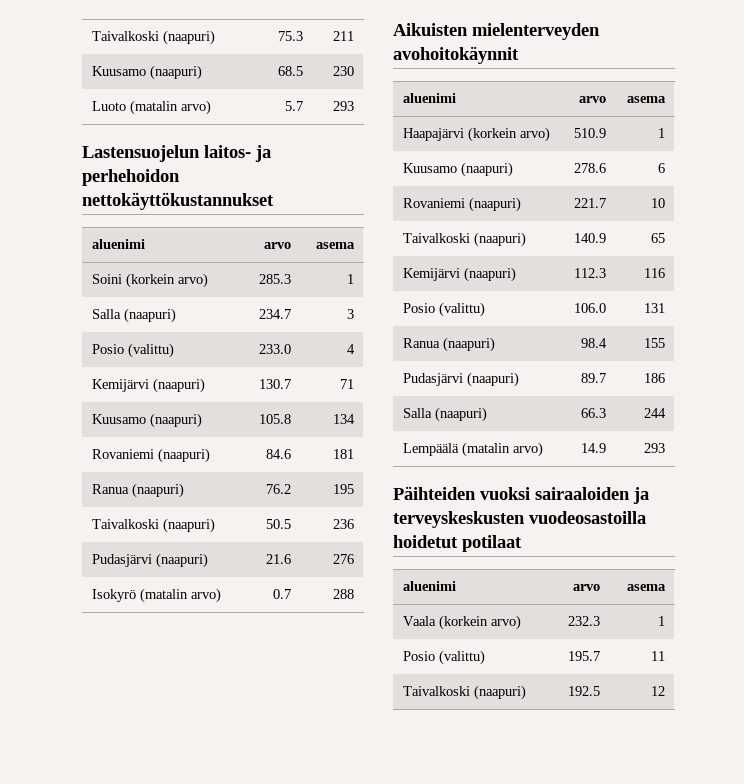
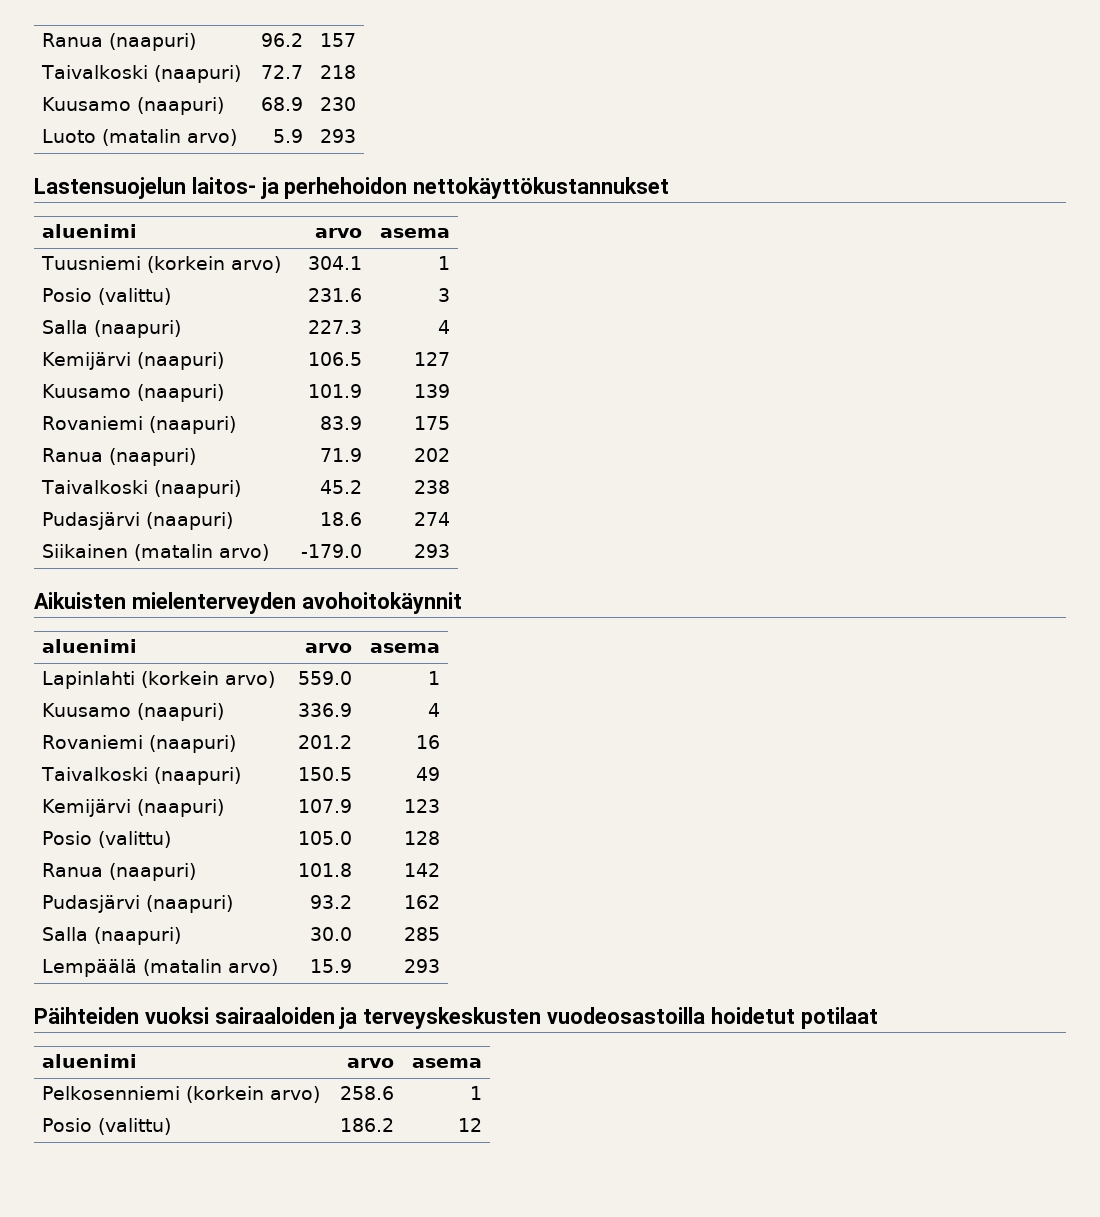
- Taivalkoski (naapuri) | 75.3 | 211
- Kuusamo (naapuri) | 68.5 | 230
+ Ranua (naapuri) | 96.2 | 157
+ Taivalkoski (naapuri) | 72.7 | 218
+ Kuusamo (naapuri) | 68.9 | 230
- Luoto (matalin arvo) | 5.7 | 293
+ Luoto (matalin arvo) | 5.9 | 293
- Soini (korkein arvo) | 285.3 | 1
- Salla (naapuri) | 234.7 | 3
- Posio (valittu) | 233.0 | 4
+ Tuusniemi (korkein arvo) | 304.1 | 1
+ Posio (valittu) | 231.6 | 3
+ Salla (naapuri) | 227.3 | 4
- Kemijärvi (naapuri) | 130.7 | 71
- Kuusamo (naapuri) | 105.8 | 134
- Rovaniemi (naapuri) | 84.6 | 181
- Ranua (naapuri) | 76.2 | 195
- Taivalkoski (naapuri) | 50.5 | 236
- Pudasjärvi (naapuri) | 21.6 | 276
- Isokyrö (matalin arvo) | 0.7 | 288
+ Kemijärvi (naapuri) | 106.5 | 127
+ Kuusamo (naapuri) | 101.9 | 139
+ Rovaniemi (naapuri) | 83.9 | 175
+ Ranua (naapuri) | 71.9 | 202
+ Taivalkoski (naapuri) | 45.2 | 238
+ Pudasjärvi (naapuri) | 18.6 | 274
+ Siikainen (matalin arvo) | -179.0 | 293
- Haapajärvi (korkein arvo) | 510.9 | 1
+ Lapinlahti (korkein arvo) | 559.0 | 1
- Kuusamo (naapuri) | 278.6 | 6
- Rovaniemi (naapuri) | 221.7 | 10
- Taivalkoski (naapuri) | 140.9 | 65
- Kemijärvi (naapuri) | 112.3 | 116
- Posio (valittu) | 106.0 | 131
- Ranua (naapuri) | 98.4 | 155
- Pudasjärvi (naapuri) | 89.7 | 186
- Salla (naapuri) | 66.3 | 244
+ Kuusamo (naapuri) | 336.9 | 4
+ Rovaniemi (naapuri) | 201.2 | 16
+ Taivalkoski (naapuri) | 150.5 | 49
+ Kemijärvi (naapuri) | 107.9 | 123
+ Posio (valittu) | 105.0 | 128
+ Ranua (naapuri) | 101.8 | 142
+ Pudasjärvi (naapuri) | 93.2 | 162
+ Salla (naapuri) | 30.0 | 285
- Lempäälä (matalin arvo) | 14.9 | 293
+ Lempäälä (matalin arvo) | 15.9 | 293
- Vaala (korkein arvo) | 232.3 | 1
- Posio (valittu) | 195.7 | 11
- Taivalkoski (naapuri) | 192.5 | 12
+ Pelkosenniemi (korkein arvo) | 258.6 | 1
+ Posio (valittu) | 186.2 | 12

